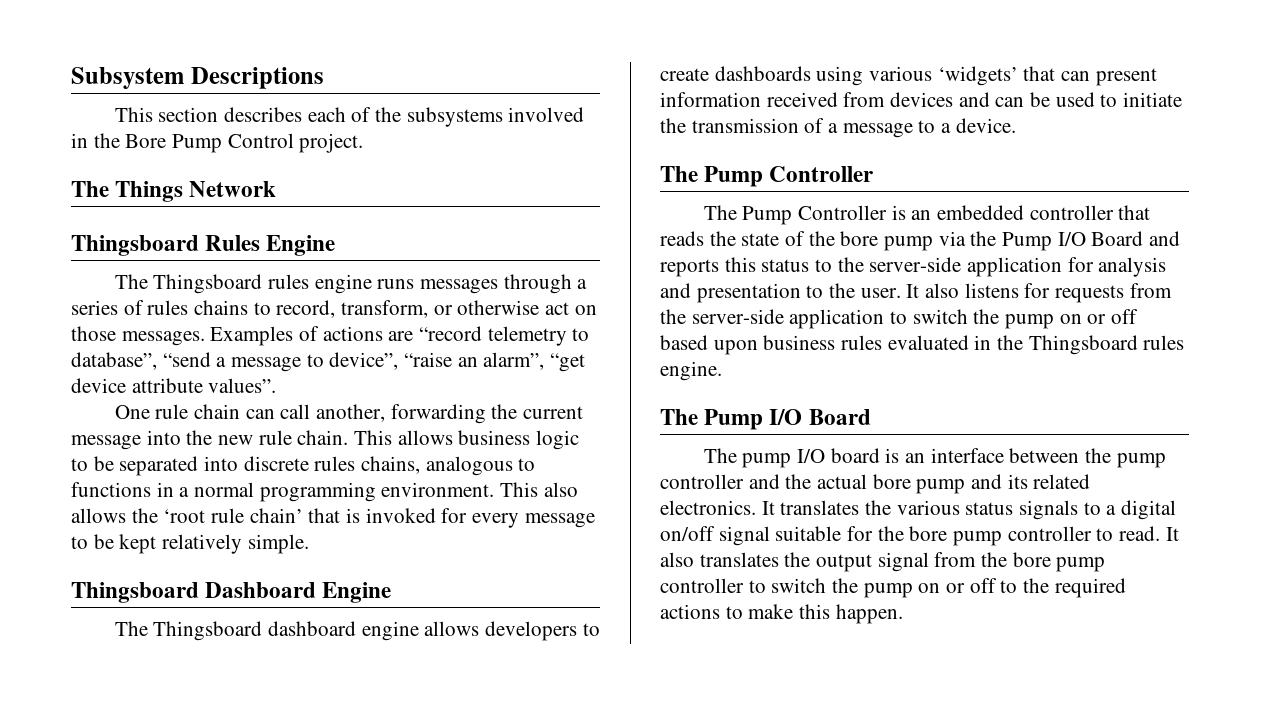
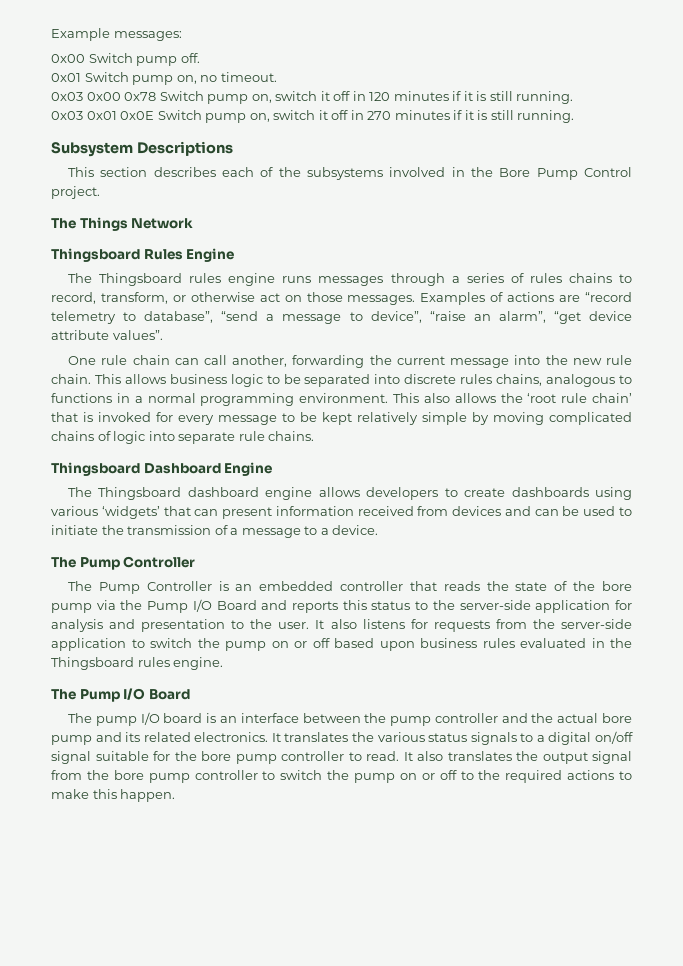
+ Example messages:
+ 0x00 Switch pump off.
+ 0x01 Switch pump on, no timeout.
+ 0x03 0x00 0x78 Switch pump on, switch it off in 120 minutes if it is still running.
+ 0x03 0x01 0x0E Switch pump on, switch it off in 270 minutes if it is still running.
- This also allows the ‘root rule chain’ that is invoked for every message to be kept relatively simple.
+ This also allows the ‘root rule chain’ that is invoked for every message to be kept relatively simple by moving complicated chains of logic into separate rule chains.

